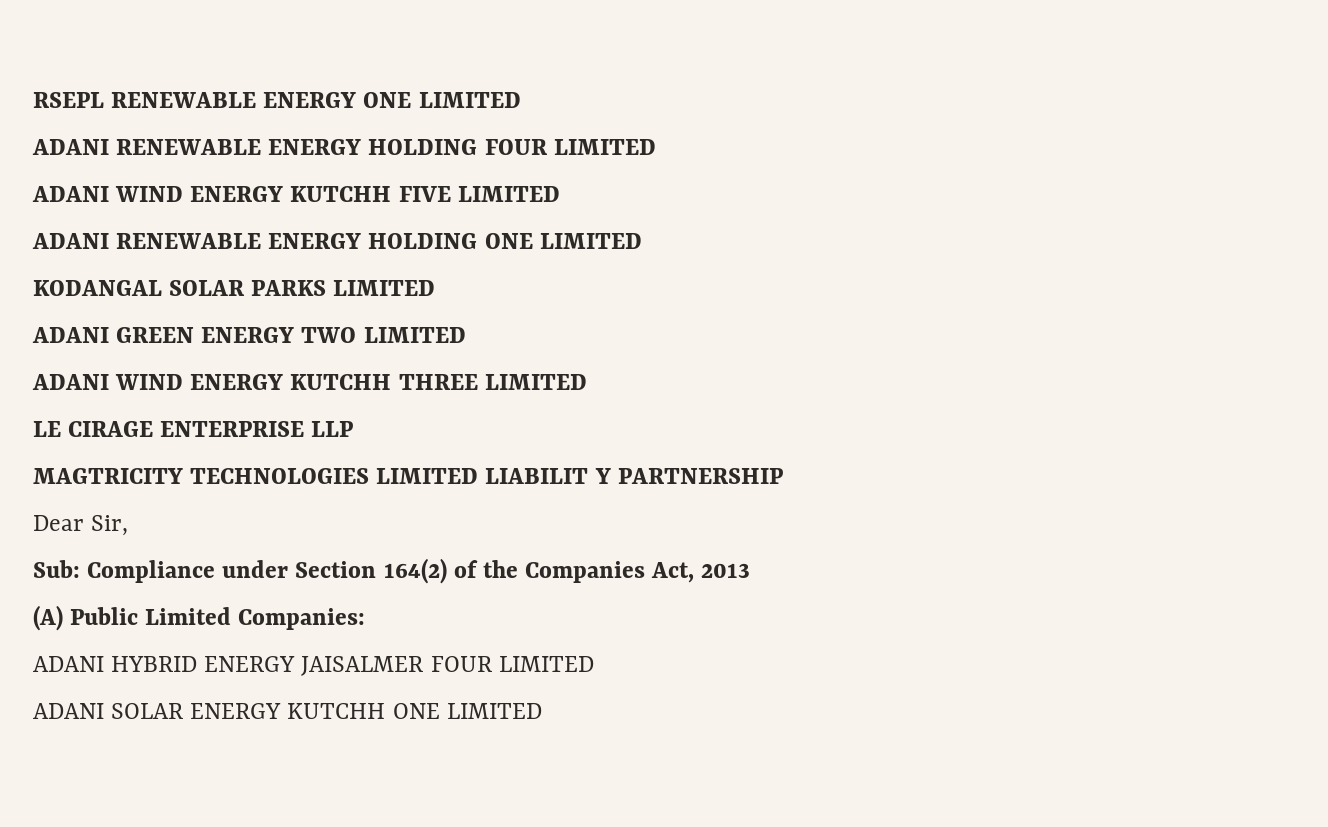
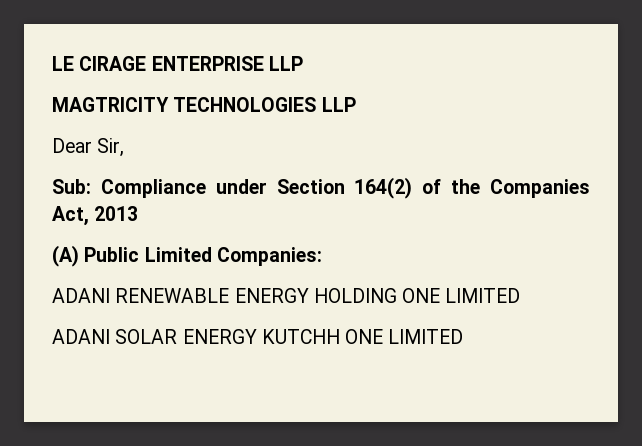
- RSEPL RENEWABLE ENERGY ONE LIMITED
- ADANI RENEWABLE ENERGY HOLDING FOUR LIMITED
- ADANI WIND ENERGY KUTCHH FIVE LIMITED
- ADANI RENEWABLE ENERGY HOLDING ONE LIMITED
- KODANGAL SOLAR PARKS LIMITED
- ADANI GREEN ENERGY TWO LIMITED
- ADANI WIND ENERGY KUTCHH THREE LIMITED
- MAGTRICITY TECHNOLOGIES LIMITED LIABILIT Y PARTNERSHIP
+ MAGTRICITY TECHNOLOGIES LLP
- ADANI HYBRID ENERGY JAISALMER FOUR LIMITED
+ ADANI RENEWABLE ENERGY HOLDING ONE LIMITED

